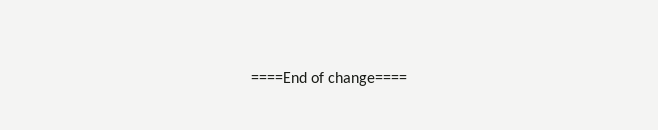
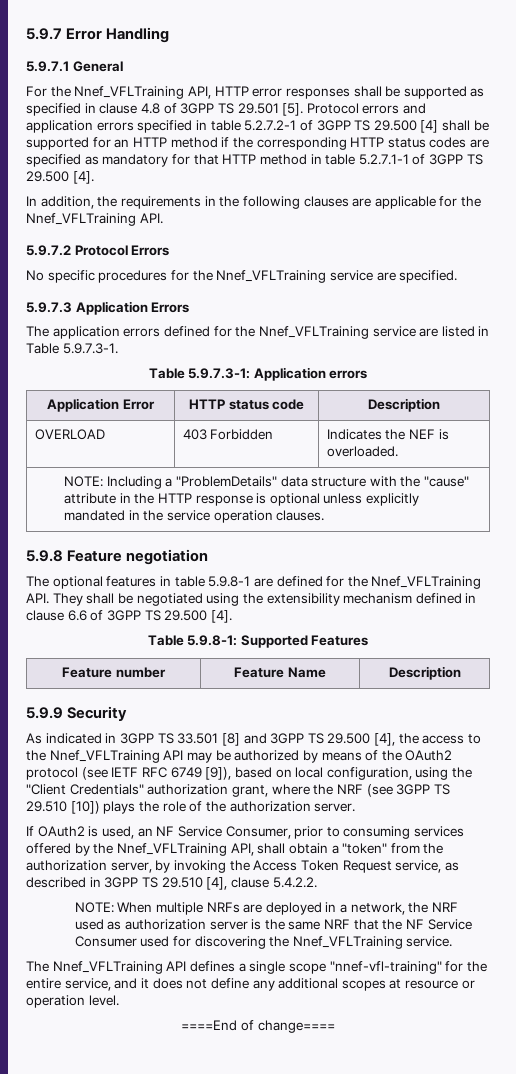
+ 5.9.7 Error Handling
+ 5.9.7.1 General
+ For the Nnef_VFLTraining API, HTTP error responses shall be supported as specified in clause 4.8 of 3GPP TS 29.501 [5]. Protocol errors and application errors specified in table 5.2.7.2-1 of 3GPP TS 29.500 [4] shall be supported for an HTTP method if the corresponding HTTP status codes are specified as mandatory for that HTTP method in table 5.2.7.1-1 of 3GPP TS 29.500 [4].
+ In addition, the requirements in the following clauses are applicable for the Nnef_VFLTraining API.
+ 5.9.7.2 Protocol Errors
+ No specific procedures for the Nnef_VFLTraining service are specified.
+ 5.9.7.3 Application Errors
+ The application errors defined for the Nnef_VFLTraining service are listed in Table 5.9.7.3-1.
+ Table 5.9.7.3-1: Application errors
+ Application Error | HTTP status code | Description
+ OVERLOAD | 403 Forbidden | Indicates the NEF is overloaded.
+ NOTE: Including a "ProblemDetails" data structure with the "cause" attribute in the HTTP response is optional unless explicitly mandated in the service operation clauses.
+ 5.9.8 Feature negotiation
+ The optional features in table 5.9.8-1 are defined for the Nnef_VFLTraining API. They shall be negotiated using the extensibility mechanism defined in clause 6.6 of 3GPP TS 29.500 [4].
+ Table 5.9.8-1: Supported Features
+ Feature number | Feature Name | Description
+ 5.9.9 Security
+ As indicated in 3GPP TS 33.501 [8] and 3GPP TS 29.500 [4], the access to the Nnef_VFLTraining API may be authorized by means of the OAuth2 protocol (see IETF RFC 6749 [9]), based on local configuration, using the "Client Credentials" authorization grant, where the NRF (see 3GPP TS 29.510 [10]) plays the role of the authorization server.
+ If OAuth2 is used, an NF Service Consumer, prior to consuming services offered by the Nnef_VFLTraining API, shall obtain a "token" from the authorization server, by invoking the Access Token Request service, as described in 3GPP TS 29.510 [4], clause 5.4.2.2.
+ NOTE: When multiple NRFs are deployed in a network, the NRF used as authorization server is the same NRF that the NF Service Consumer used for discovering the Nnef_VFLTraining service.
+ The Nnef_VFLTraining API defines a single scope "nnef-vfl-training" for the entire service, and it does not define any additional scopes at resource or operation level.

